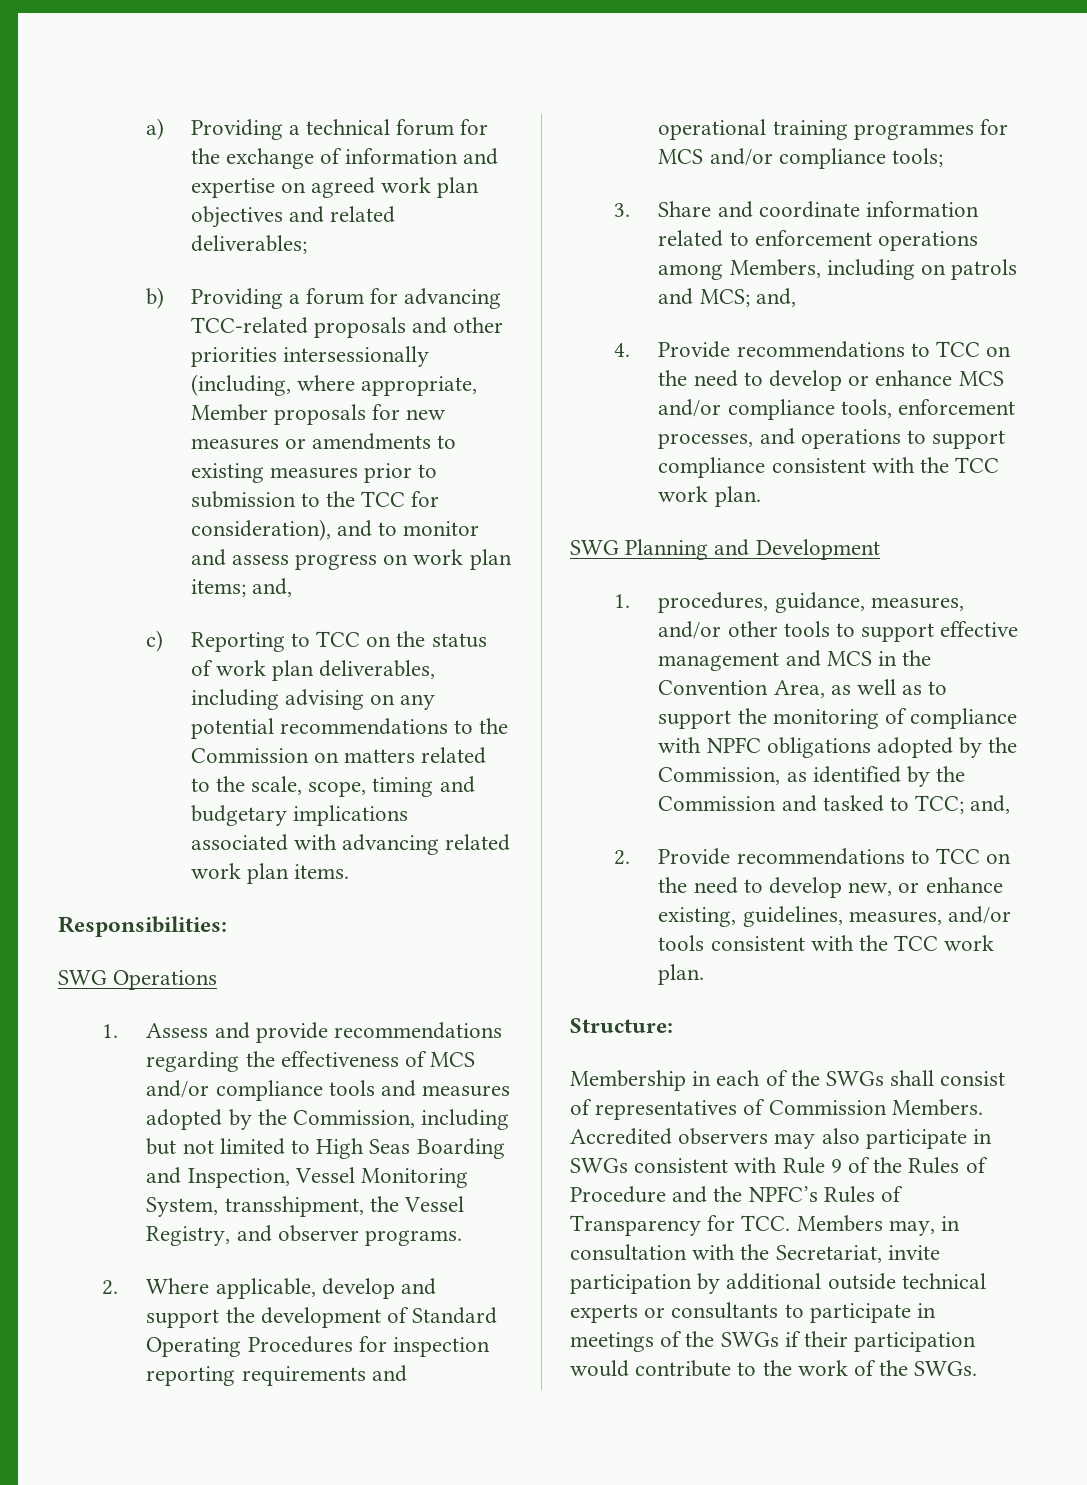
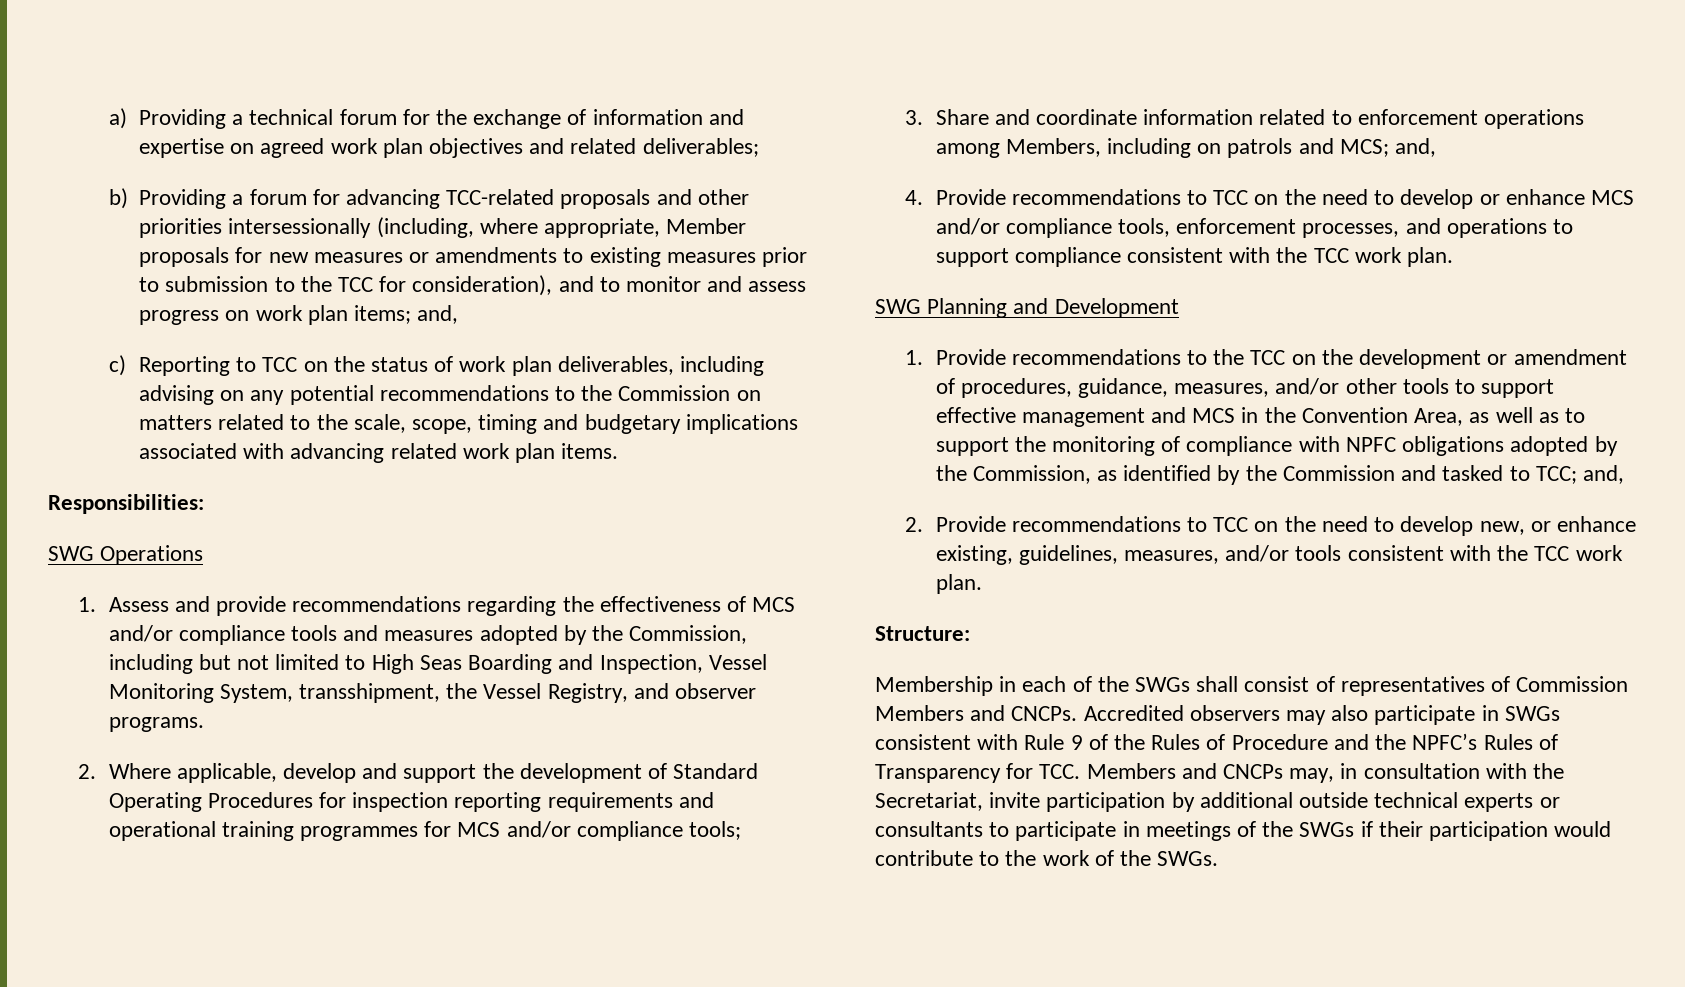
- 1. procedures, guidance, measures, and/or other tools to support effective management and MCS in the Convention Area, as well as to support the monitoring of compliance with NPFC obligations adopted by the Commission, as identified by the Commission and tasked to TCC; and,
+ 1. Provide recommendations to the TCC on the development or amendment of procedures, guidance, measures, and/or other tools to support effective management and MCS in the Convention Area, as well as to support the monitoring of compliance with NPFC obligations adopted by the Commission, as identified by the Commission and tasked to TCC; and,
- Membership in each of the SWGs shall consist of representatives of Commission Members.
+ Membership in each of the SWGs shall consist of representatives of Commission Members and CNCPs.
- Accredited observers may also participate in SWGs consistent with Rule 9 of the Rules of Procedure and the NPFC’s Rules of Transparency for TCC. Members may, in consultation with the Secretariat, invite participation by additional outside technical experts or consultants to participate in meetings of the SWGs if their participation would contribute to the work of the SWGs.
+ Accredited observers may also participate in SWGs consistent with Rule 9 of the Rules of Procedure and the NPFC’s Rules of Transparency for TCC. Members and CNCPs may, in consultation with the Secretariat, invite participation by additional outside technical experts or consultants to participate in meetings of the SWGs if their participation would contribute to the work of the SWGs.

